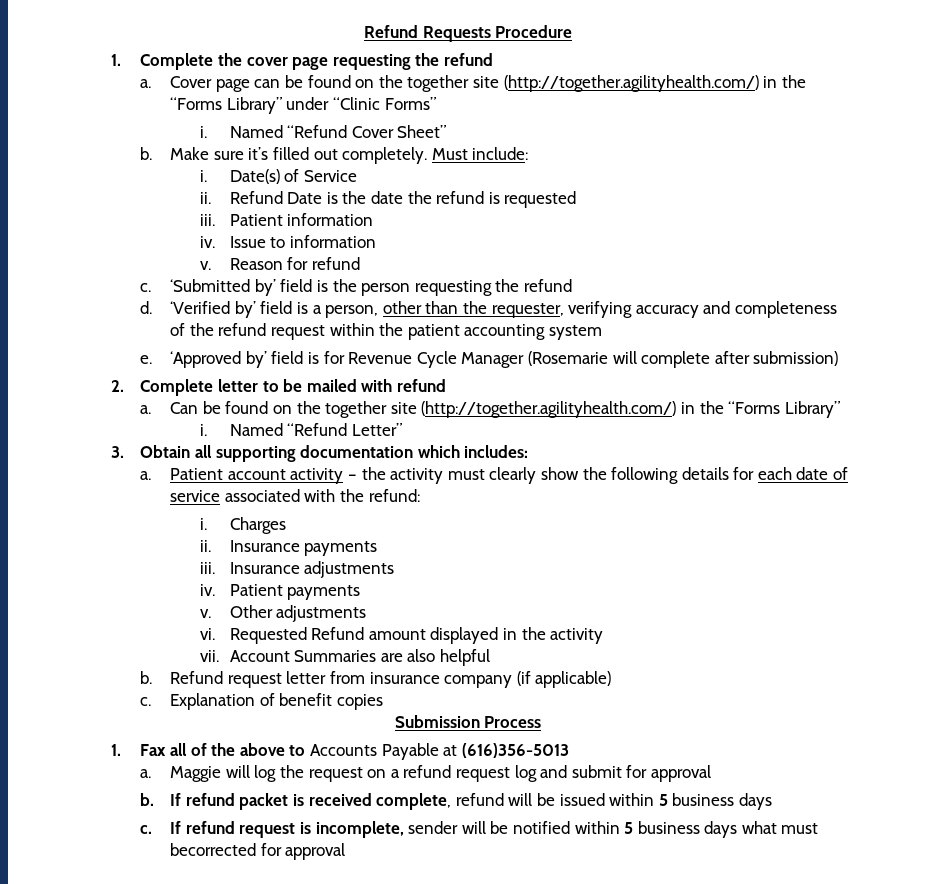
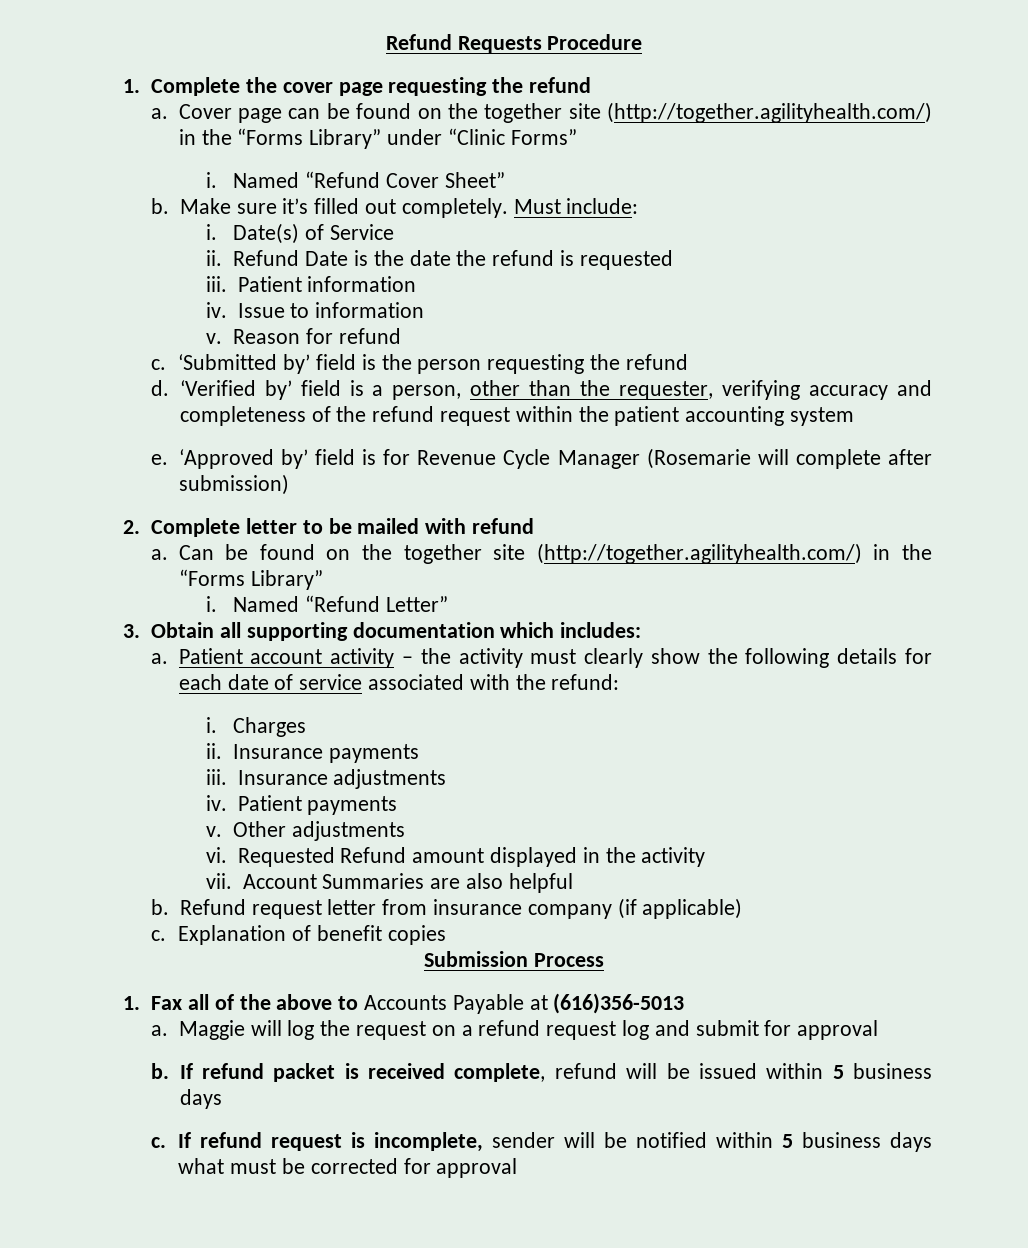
- If refund request is incomplete, sender will be notified within 5 business days what must becorrected for approval
+ If refund request is incomplete, sender will be notified within 5 business days what must be corrected for approval

